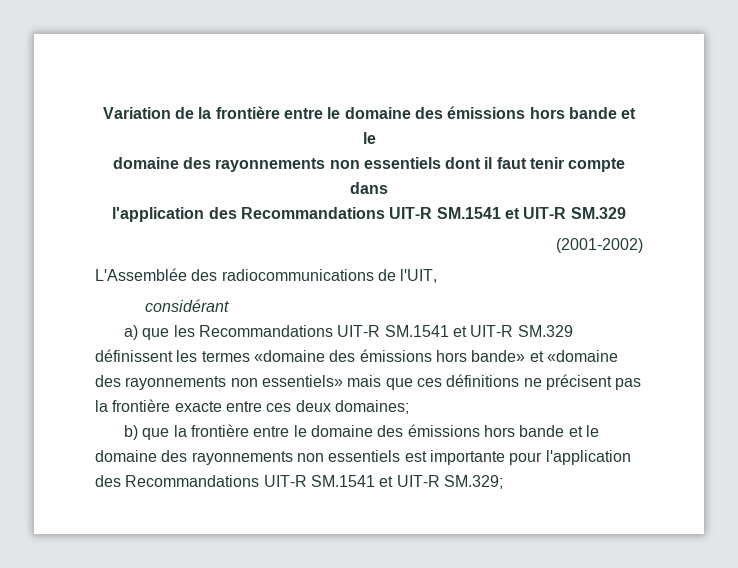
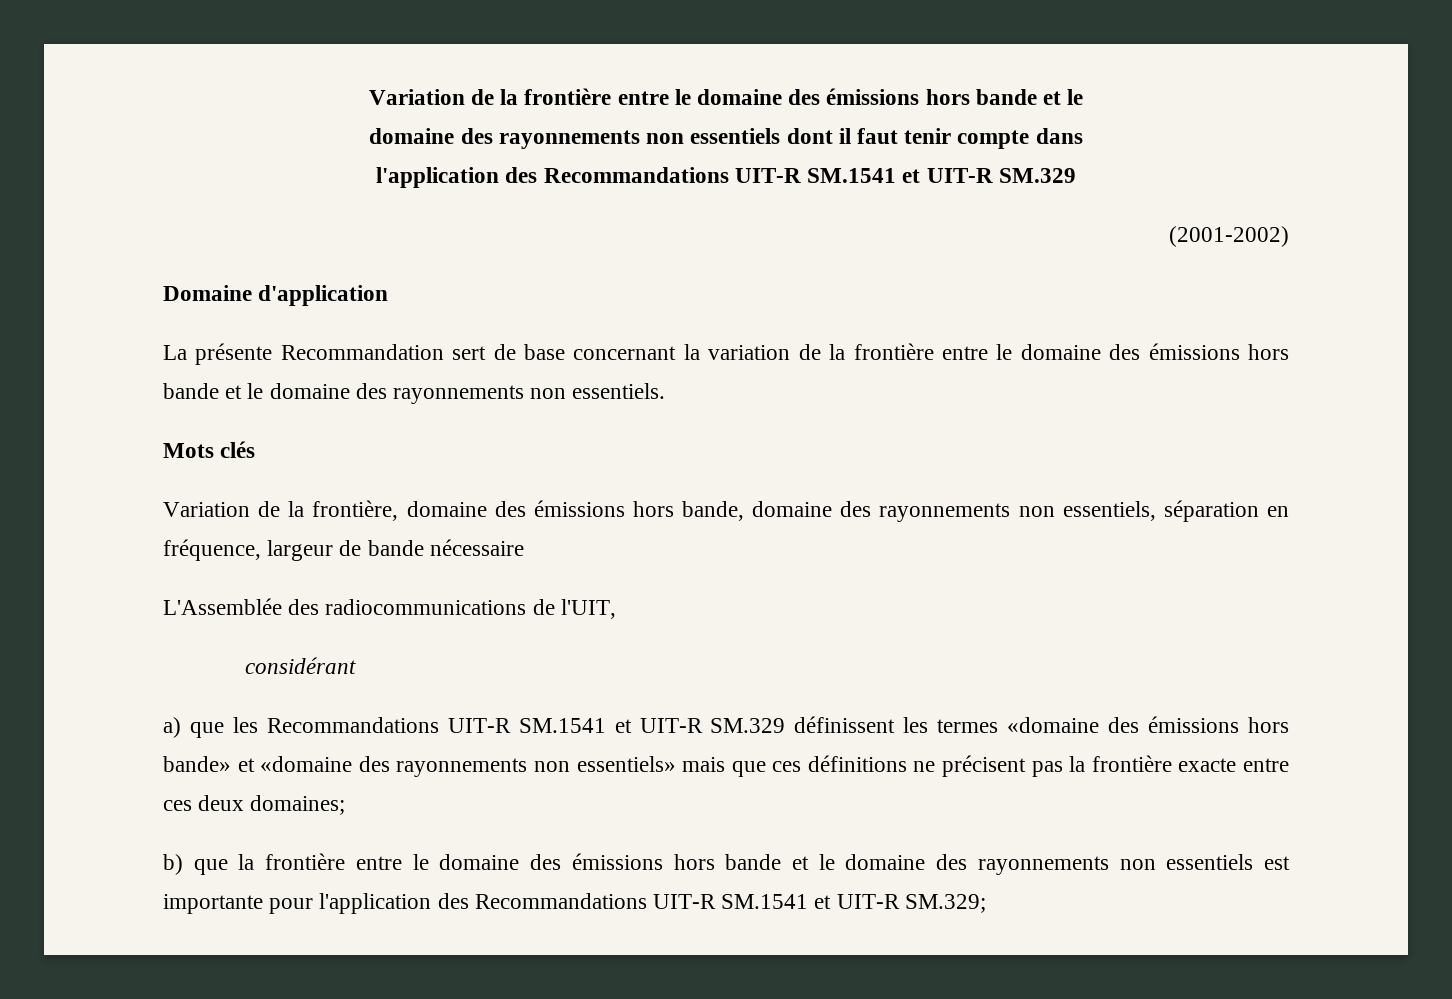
+ Domaine d'application
+ La présente Recommandation sert de base concernant la variation de la frontière entre le domaine des émissions hors bande et le domaine des rayonnements non essentiels.
+ Mots clés
+ Variation de la frontière, domaine des émissions hors bande, domaine des rayonnements non essentiels, séparation en fréquence, largeur de bande nécessaire

